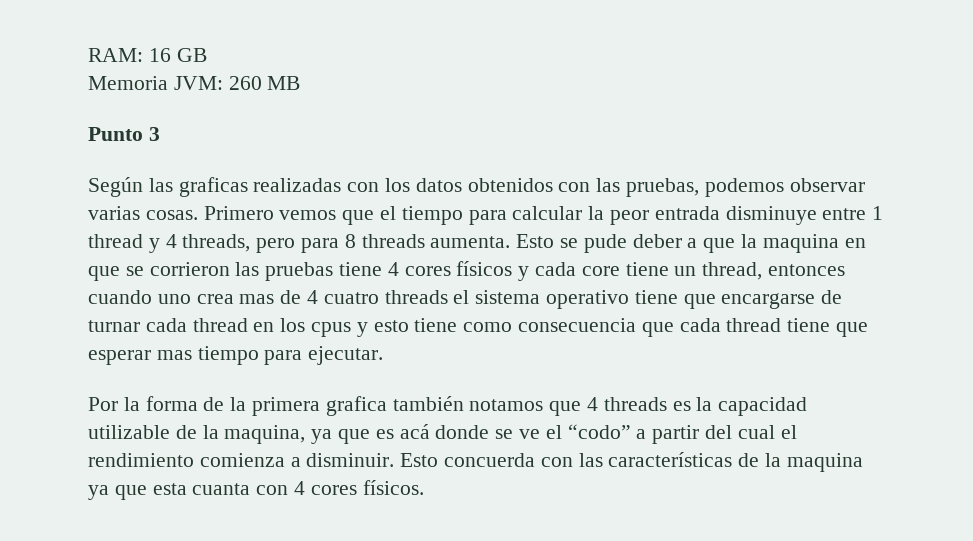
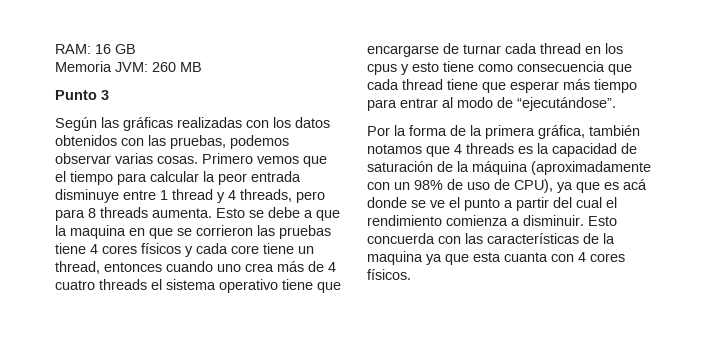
- Según las graficas realizadas con los datos obtenidos con las pruebas, podemos observar varias cosas.
+ Según las gráficas realizadas con los datos obtenidos con las pruebas, podemos observar varias cosas.
- Esto se pude deber a que la maquina en que se corrieron las pruebas tiene 4 cores físicos y cada core tiene un thread, entonces cuando uno crea mas de 4 cuatro threads el sistema operativo tiene que encargarse de turnar cada thread en los cpus y esto tiene como consecuencia que cada thread tiene que esperar mas tiempo para ejecutar.
+ Esto se debe a que la maquina en que se corrieron las pruebas tiene 4 cores físicos y cada core tiene un thread, entonces cuando uno crea más de 4 cuatro threads el sistema operativo tiene que encargarse de turnar cada thread en los cpus y esto tiene como consecuencia que cada thread tiene que esperar más tiempo para entrar al modo de “ejecutándose”.
- Por la forma de la primera grafica también notamos que 4 threads es la capacidad utilizable de la maquina, ya que es acá donde se ve el “codo” a partir del cual el rendimiento comienza a disminuir.
+ Por la forma de la primera gráfica, también notamos que 4 threads es la capacidad de saturación de la máquina (aproximadamente con un 98% de uso de CPU), ya que es acá donde se ve el punto a partir del cual el rendimiento comienza a disminuir.

